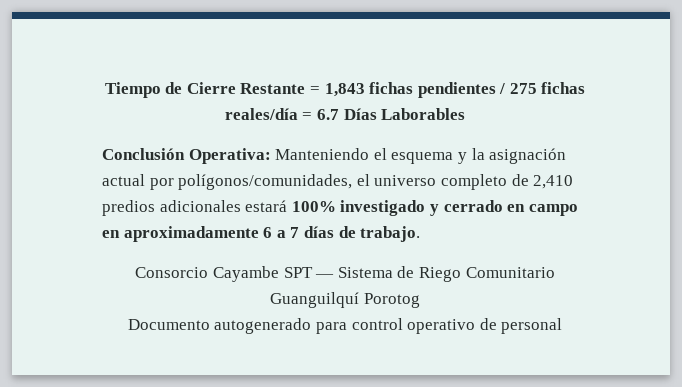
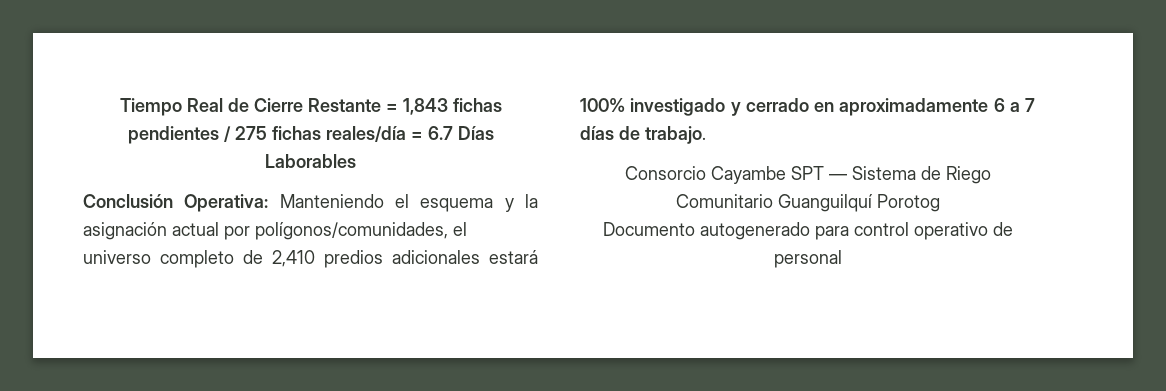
- Tiempo de Cierre Restante = 1,843 fichas pendientes / 275 fichas reales/día = 6.7 Días Laborables
+ Tiempo Real de Cierre Restante = 1,843 fichas pendientes / 275 fichas reales/día = 6.7 Días Laborables
- Conclusión Operativa: Manteniendo el esquema y la asignación actual por polígonos/comunidades, el universo completo de 2,410 predios adicionales estará 100% investigado y cerrado en campo en aproximadamente 6 a 7 días de trabajo.
+ Conclusión Operativa: Manteniendo el esquema y la asignación actual por polígonos/comunidades, el universo completo de 2,410 predios adicionales estará 100% investigado y cerrado en aproximadamente 6 a 7 días de trabajo.

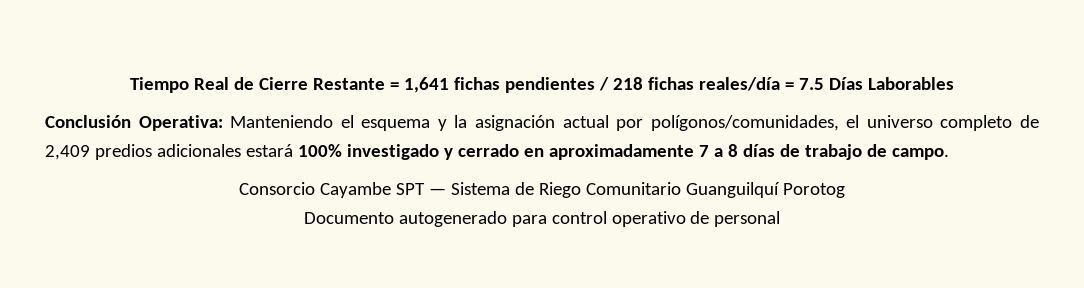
- Tiempo Real de Cierre Restante = 1,843 fichas pendientes / 275 fichas reales/día = 6.7 Días Laborables
+ Tiempo Real de Cierre Restante = 1,641 fichas pendientes / 218 fichas reales/día = 7.5 Días Laborables
- Conclusión Operativa: Manteniendo el esquema y la asignación actual por polígonos/comunidades, el universo completo de 2,410 predios adicionales estará 100% investigado y cerrado en aproximadamente 6 a 7 días de trabajo.
+ Conclusión Operativa: Manteniendo el esquema y la asignación actual por polígonos/comunidades, el universo completo de 2,409 predios adicionales estará 100% investigado y cerrado en aproximadamente 7 a 8 días de trabajo de campo.

